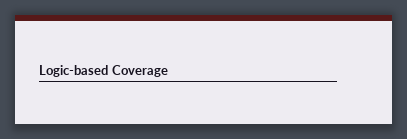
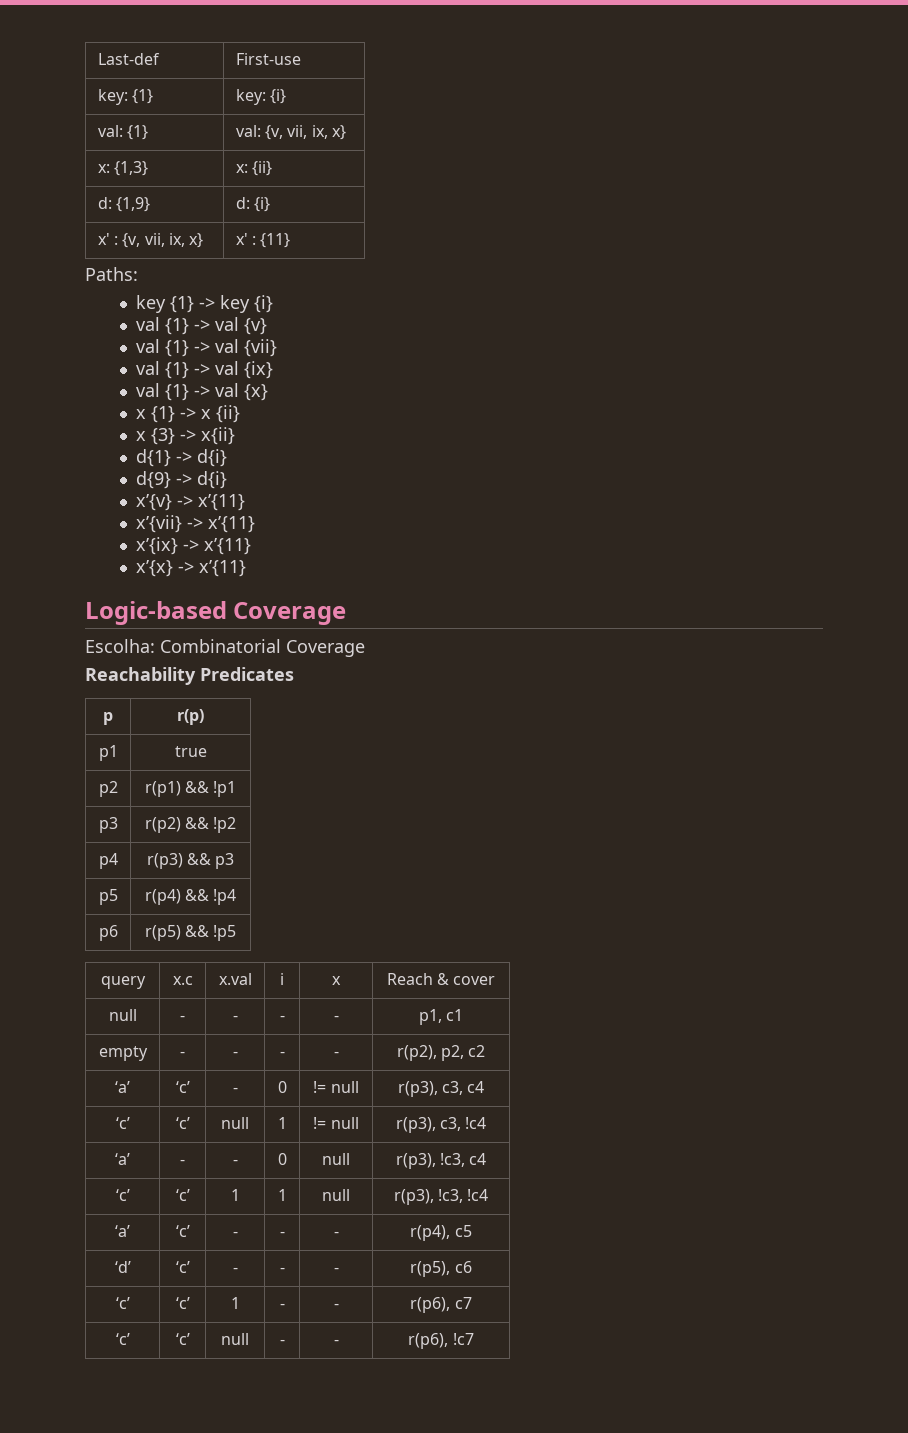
+ Last-def | First-use
+ key: {1} | key: {i}
+ val: {1} | val: {v, vii, ix, x}
+ x: {1,3} | x: {ii}
+ d: {1,9} | d: {i}
+ x' : {v, vii, ix, x} | x' : {11}
+ Paths:
+ key {1} -> key {i}
+ val {1} -> val {v}
+ val {1} -> val {vii}
+ val {1} -> val {ix}
+ val {1} -> val {x}
+ x {1} -> x {ii}
+ x {3} -> x{ii}
+ d{1} -> d{i}
+ d{9} -> d{i}
+ x’{v} -> x’{11}
+ x’{vii} -> x’{11}
+ x’{ix} -> x’{11}
+ x’{x} -> x’{11}
  Logic-based Coverage
+ Escolha: Combinatorial Coverage
+ Reachability Predicates
+ p | r(p)
+ p1 | true
+ p2 | r(p1) && !p1
+ p3 | r(p2) && !p2
+ p4 | r(p3) && p3
+ p5 | r(p4) && !p4
+ p6 | r(p5) && !p5
+ query | x.c | x.val | i | x | Reach & cover
+ null | - | - | - | - | p1, c1
+ empty | - | - | - | - | r(p2), p2, c2
+ ‘a’ | ‘c’ | - | 0 | != null | r(p3), c3, c4
+ ‘c’ | ‘c’ | null | 1 | != null | r(p3), c3, !c4
+ ‘a’ | - | - | 0 | null | r(p3), !c3, c4
+ ‘c’ | ‘c’ | 1 | 1 | null | r(p3), !c3, !c4
+ ‘a’ | ‘c’ | - | - | - | r(p4), c5
+ ‘d’ | ‘c’ | - | - | - | r(p5), c6
+ ‘c’ | ‘c’ | 1 | - | - | r(p6), c7
+ ‘c’ | ‘c’ | null | - | - | r(p6), !c7

